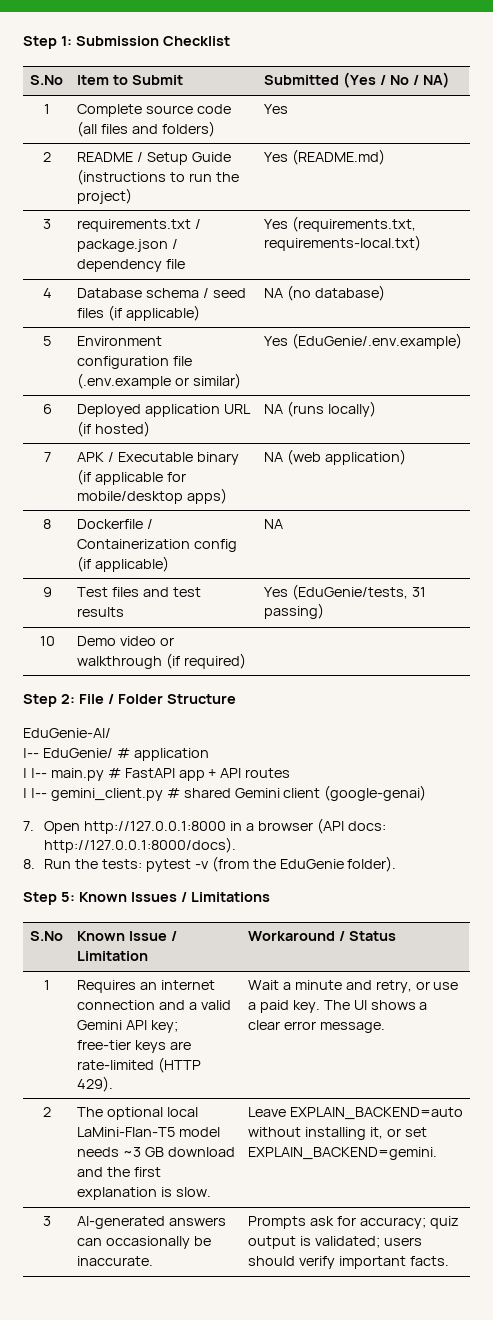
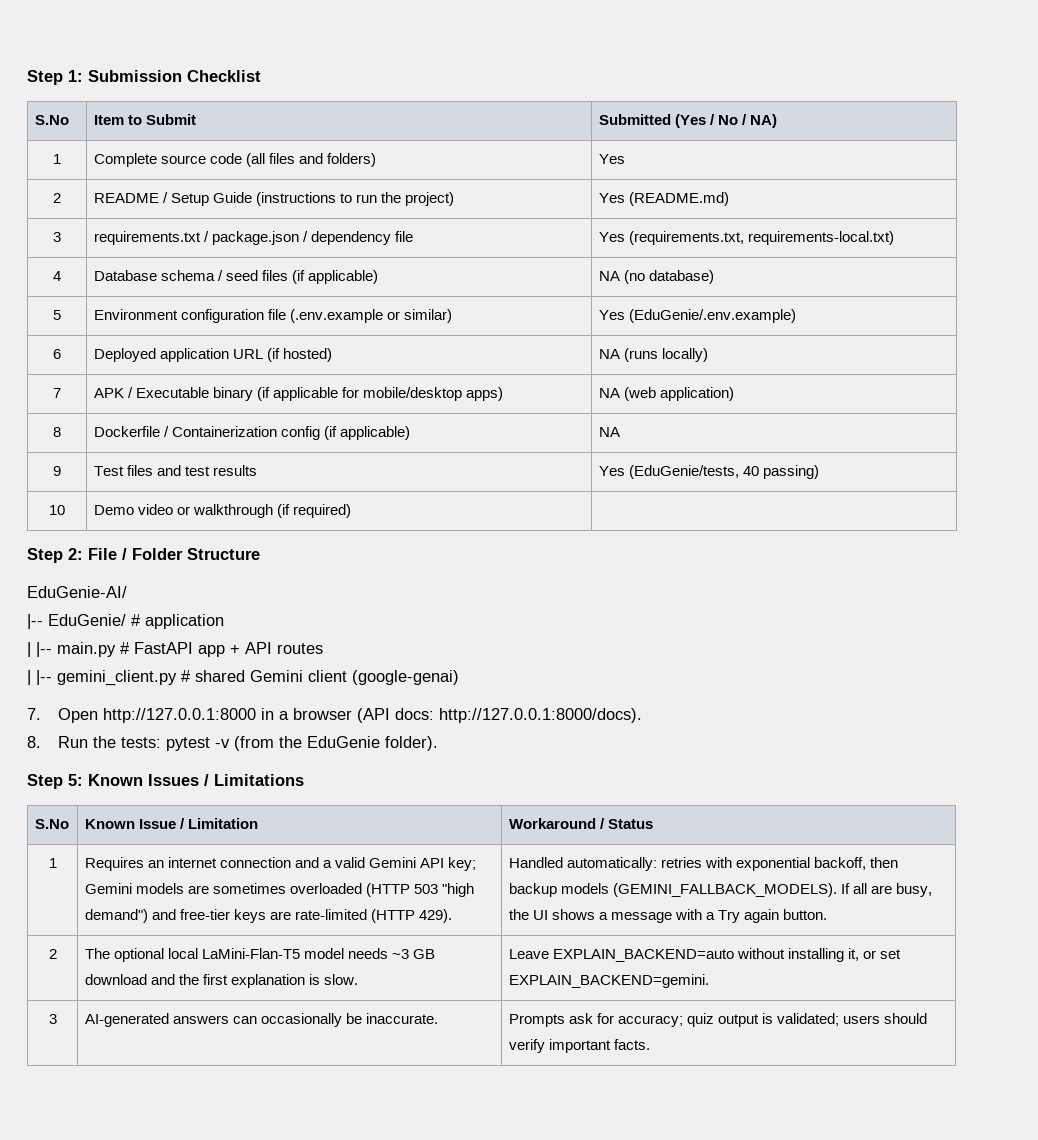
- 9 | Test files and test results | Yes (EduGenie/tests, 31 passing)
+ 9 | Test files and test results | Yes (EduGenie/tests, 40 passing)
- Requires an internet connection and a valid Gemini API key; free-tier keys are rate-limited (HTTP 429).
+ Requires an internet connection and a valid Gemini API key; Gemini models are sometimes overloaded (HTTP 503 "high demand") and free-tier keys are rate-limited (HTTP 429).
- Wait a minute and retry, or use a paid key. The UI shows a clear error message.
+ Handled automatically: retries with exponential backoff, then backup models (GEMINI_FALLBACK_MODELS). If all are busy, the UI shows a message with a Try again button.

